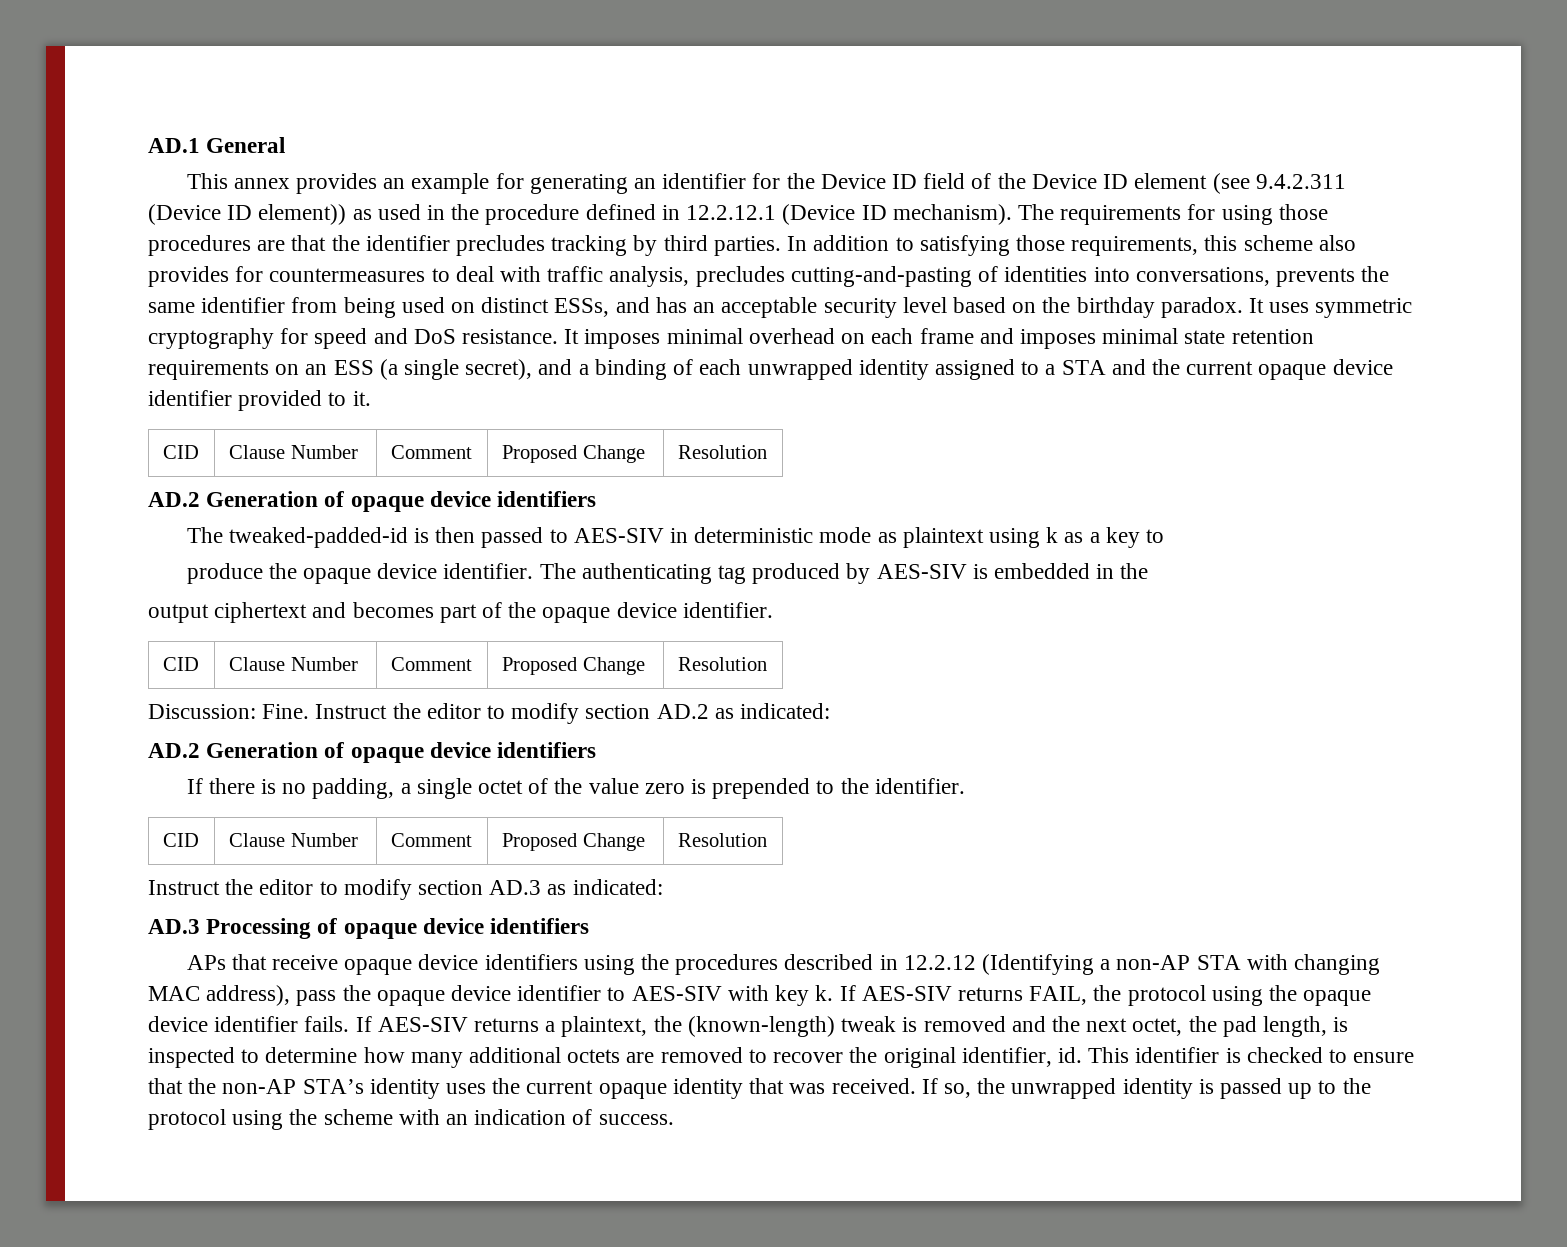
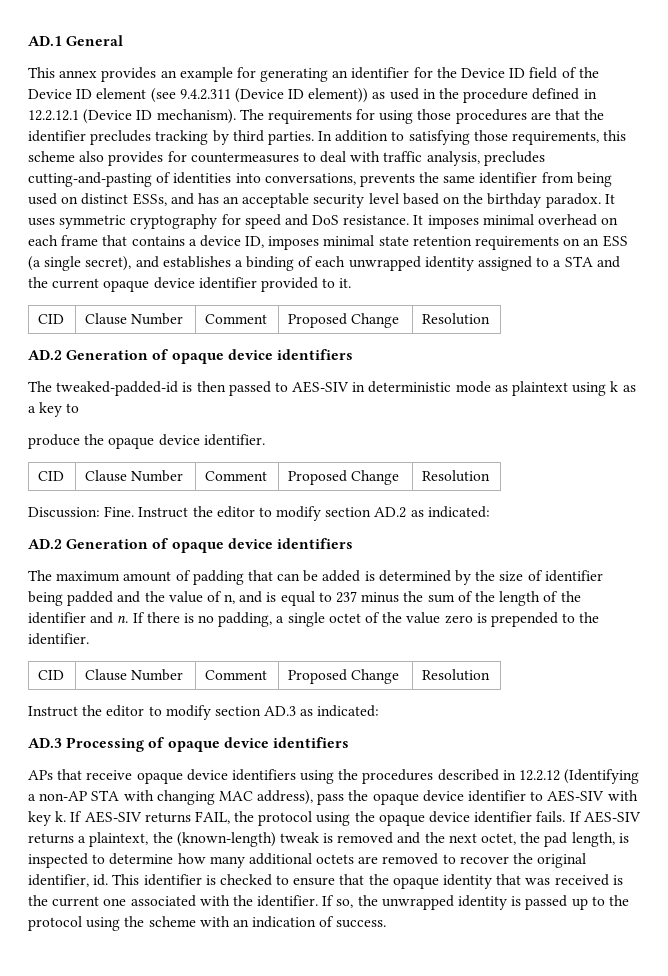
- It imposes minimal overhead on each frame and imposes minimal state retention requirements on an ESS (a single secret), and a binding of each unwrapped identity assigned to a STA and the current opaque device identifier provided to it.
+ It imposes minimal overhead on each frame that contains a device ID, imposes minimal state retention requirements on an ESS (a single secret), and establishes a binding of each unwrapped identity assigned to a STA and the current opaque device identifier provided to it.
- The authenticating tag produced by AES-SIV is embedded in the
- output ciphertext and becomes part of the opaque device identifier.
+ The maximum amount of padding that can be added is determined by the size of identifier being padded and the value of n, and is equal to 237 minus the sum of the length of the identifier and n.
- This identifier is checked to ensure that the non-AP STA’s identity uses the current opaque identity that was received.
+ This identifier is checked to ensure that the opaque identity that was received is the current one associated with the identifier.

